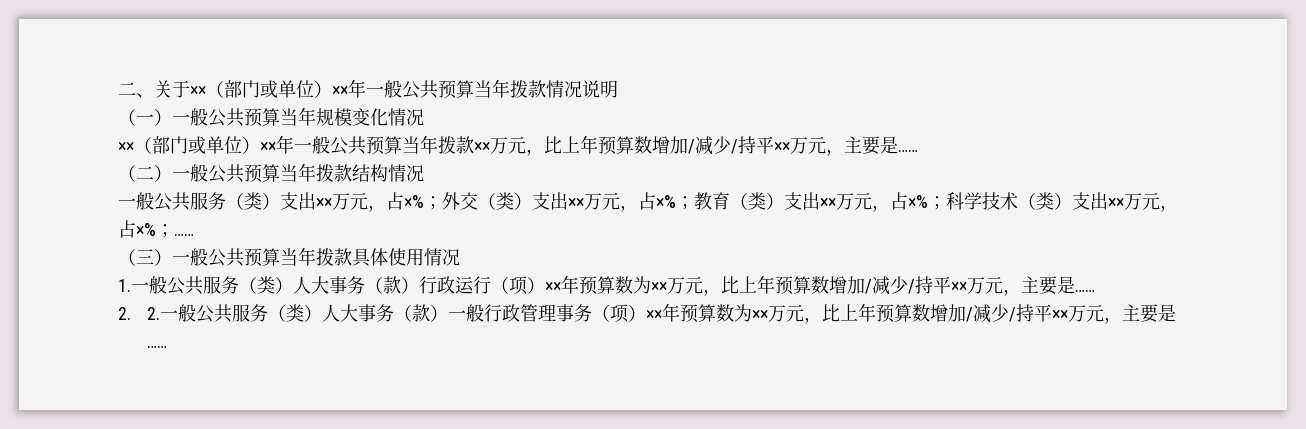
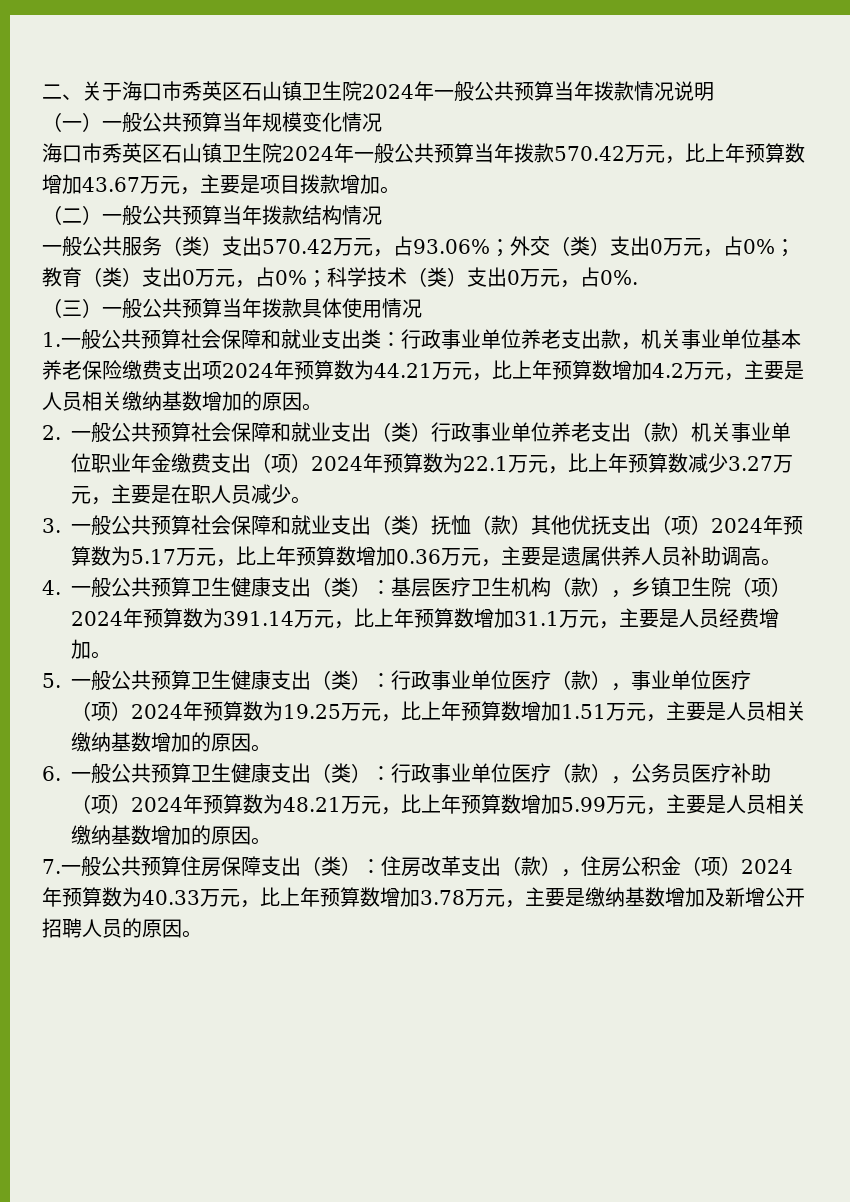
- 二、关于××（部门或单位）××年一般公共预算当年拨款情况说明
+ 二、关于海口市秀英区石山镇卫生院2024年一般公共预算当年拨款情况说明
- ××（部门或单位）××年一般公共预算当年拨款××万元，比上年预算数增加/减少/持平××万元，主要是……
+ 海口市秀英区石山镇卫生院2024年一般公共预算当年拨款570.42万元，比上年预算数增加43.67万元，主要是项目拨款增加。
- 一般公共服务（类）支出××万元，占×%；外交（类）支出××万元，占×%；教育（类）支出××万元，占×%；科学技术（类）支出××万元，占×%；……
+ 一般公共服务（类）支出570.42万元，占93.06%；外交（类）支出0万元，占0%；教育（类）支出0万元，占0%；科学技术（类）支出0万元，占0%.
- 1.一般公共服务（类）人大事务（款）行政运行（项）××年预算数为××万元，比上年预算数增加/减少/持平××万元，主要是……
- 2. 2.一般公共服务（类）人大事务（款）一般行政管理事务（项）××年预算数为××万元，比上年预算数增加/减少/持平××万元，主要是……
+ 1.一般公共预算社会保障和就业支出类：行政事业单位养老支出款，机关事业单位基本养老保险缴费支出项2024年预算数为44.21万元，比上年预算数增加4.2万元，主要是人员相关缴纳基数增加的原因。
+ 2.一般公共预算社会保障和就业支出（类）行政事业单位养老支出（款）机关事业单位职业年金缴费支出（项）2024年预算数为22.1万元，比上年预算数减少3.27万元，主要是在职人员减少。
+ 3.一般公共预算社会保障和就业支出（类）抚恤（款）其他优抚支出（项）2024年预算数为5.17万元，比上年预算数增加0.36万元，主要是遗属供养人员补助调高。
+ 4.一般公共预算卫生健康支出（类）：基层医疗卫生机构（款），乡镇卫生院（项）2024年预算数为391.14万元，比上年预算数增加31.1万元，主要是人员经费增加。
+ 5.一般公共预算卫生健康支出（类）：行政事业单位医疗（款），事业单位医疗（项）2024年预算数为19.25万元，比上年预算数增加1.51万元，主要是人员相关缴纳基数增加的原因。
+ 6.一般公共预算卫生健康支出（类）：行政事业单位医疗（款），公务员医疗补助（项）2024年预算数为48.21万元，比上年预算数增加5.99万元，主要是人员相关缴纳基数增加的原因。
+ 7.一般公共预算住房保障支出（类）：住房改革支出（款），住房公积金（项）2024年预算数为40.33万元，比上年预算数增加3.78万元，主要是缴纳基数增加及新增公开招聘人员的原因。

